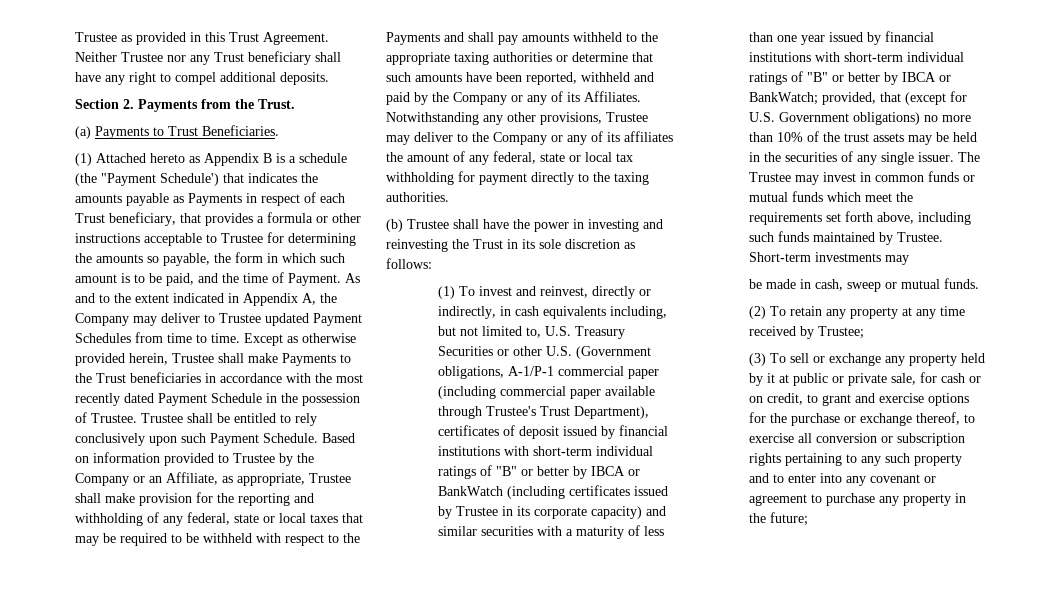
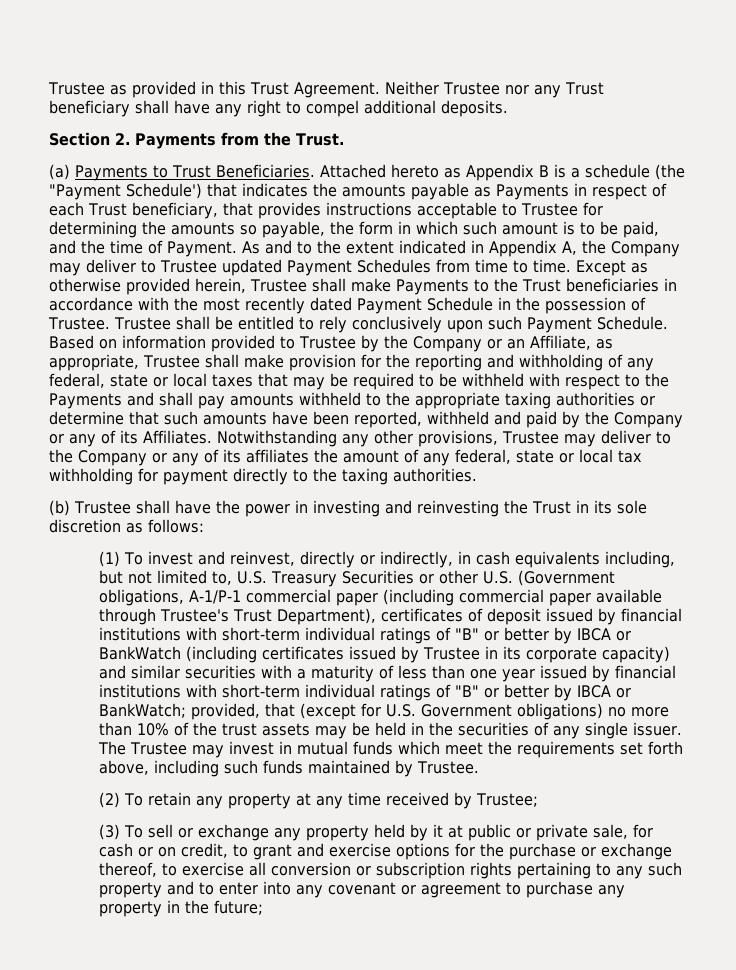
- (a) Payments to Trust Beneficiaries.
- (1) Attached hereto as Appendix B is a schedule (the "Payment Schedule') that indicates the amounts payable as Payments in respect of each Trust beneficiary, that provides a formula or other instructions acceptable to Trustee for determining the amounts so payable, the form in which such amount is to be paid, and the time of Payment.
+ (a) Payments to Trust Beneficiaries. Attached hereto as Appendix B is a schedule (the "Payment Schedule') that indicates the amounts payable as Payments in respect of each Trust beneficiary, that provides instructions acceptable to Trustee for determining the amounts so payable, the form in which such amount is to be paid, and the time of Payment.
- The Trustee may invest in common funds or mutual funds which meet the requirements set forth above, including such funds maintained by Trustee. Short-term investments may
- be made in cash, sweep or mutual funds.
+ The Trustee may invest in mutual funds which meet the requirements set forth above, including such funds maintained by Trustee.

